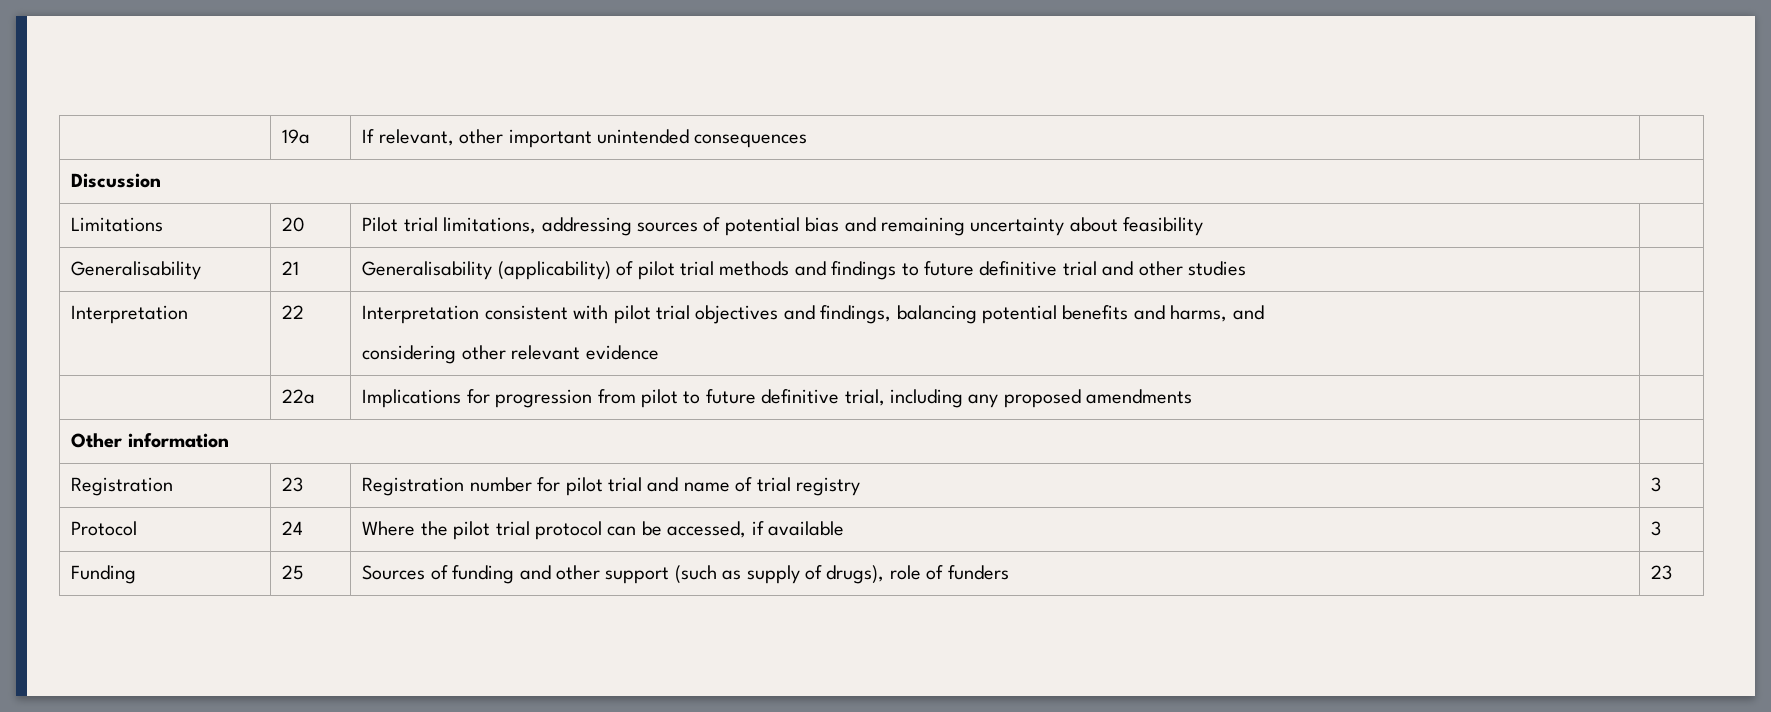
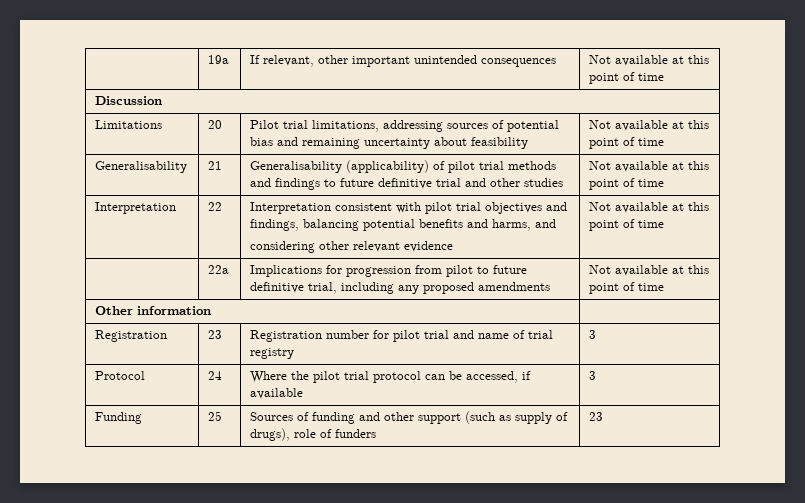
- | 19a | If relevant, other important unintended consequences |
+ | 19a | If relevant, other important unintended consequences | Not available at this point of time
- Limitations | 20 | Pilot trial limitations, addressing sources of potential bias and remaining uncertainty about feasibility |
+ Limitations | 20 | Pilot trial limitations, addressing sources of potential bias and remaining uncertainty about feasibility | Not available at this point of time
- Generalisability | 21 | Generalisability (applicability) of pilot trial methods and findings to future definitive trial and other studies |
+ Generalisability | 21 | Generalisability (applicability) of pilot trial methods and findings to future definitive trial and other studies | Not available at this point of time
  Interpretation | 22 | Interpretation consistent with pilot trial objectives and findings, balancing potential benefits and harms, and
- considering other relevant evidence |
+ considering other relevant evidence | Not available at this point of time
- | 22a | Implications for progression from pilot to future definitive trial, including any proposed amendments |
+ | 22a | Implications for progression from pilot to future definitive trial, including any proposed amendments | Not available at this point of time

